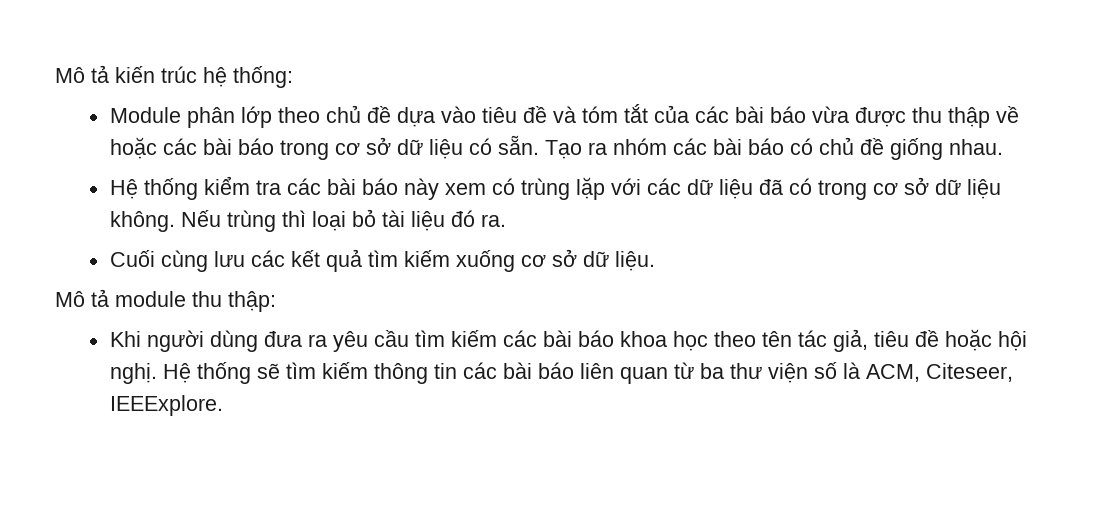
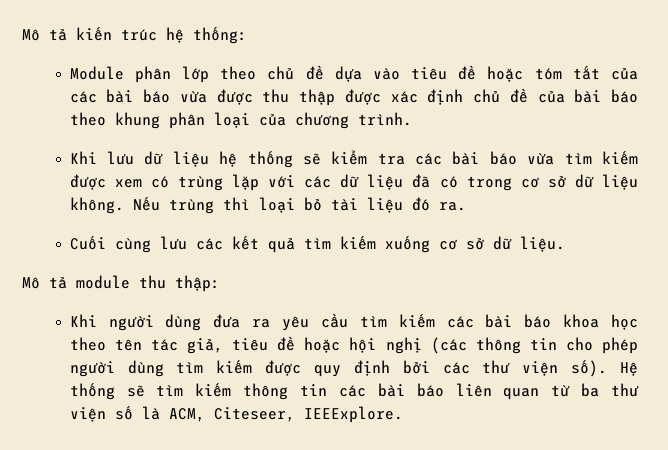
- Module phân lớp theo chủ đề dựa vào tiêu đề và tóm tắt của các bài báo vừa được thu thập về hoặc các bài báo trong cơ sở dữ liệu có sẵn. Tạo ra nhóm các bài báo có chủ đề giống nhau.
- Hệ thống kiểm tra các bài báo này xem có trùng lặp với các dữ liệu đã có trong cơ sở dữ liệu không.
+ Module phân lớp theo chủ đề dựa vào tiêu đề hoặc tóm tắt của các bài báo vừa được thu thập được xác định chủ đề của bài báo theo khung phân loại của chương trình.
+ Khi lưu dữ liệu hệ thống sẽ kiểm tra các bài báo vừa tìm kiếm được xem có trùng lặp với các dữ liệu đã có trong cơ sở dữ liệu không.
- Khi người dùng đưa ra yêu cầu tìm kiếm các bài báo khoa học theo tên tác giả, tiêu đề hoặc hội nghị.
+ Khi người dùng đưa ra yêu cầu tìm kiếm các bài báo khoa học theo tên tác giả, tiêu đề hoặc hội nghị (các thông tin cho phép người dùng tìm kiếm được quy định bởi các thư viện số).

